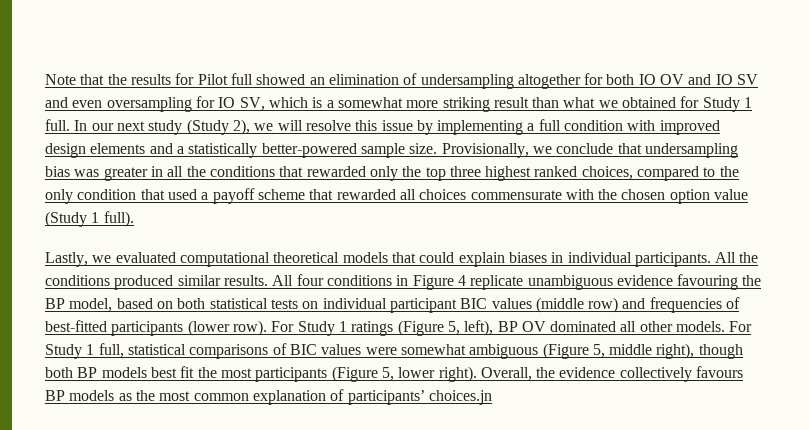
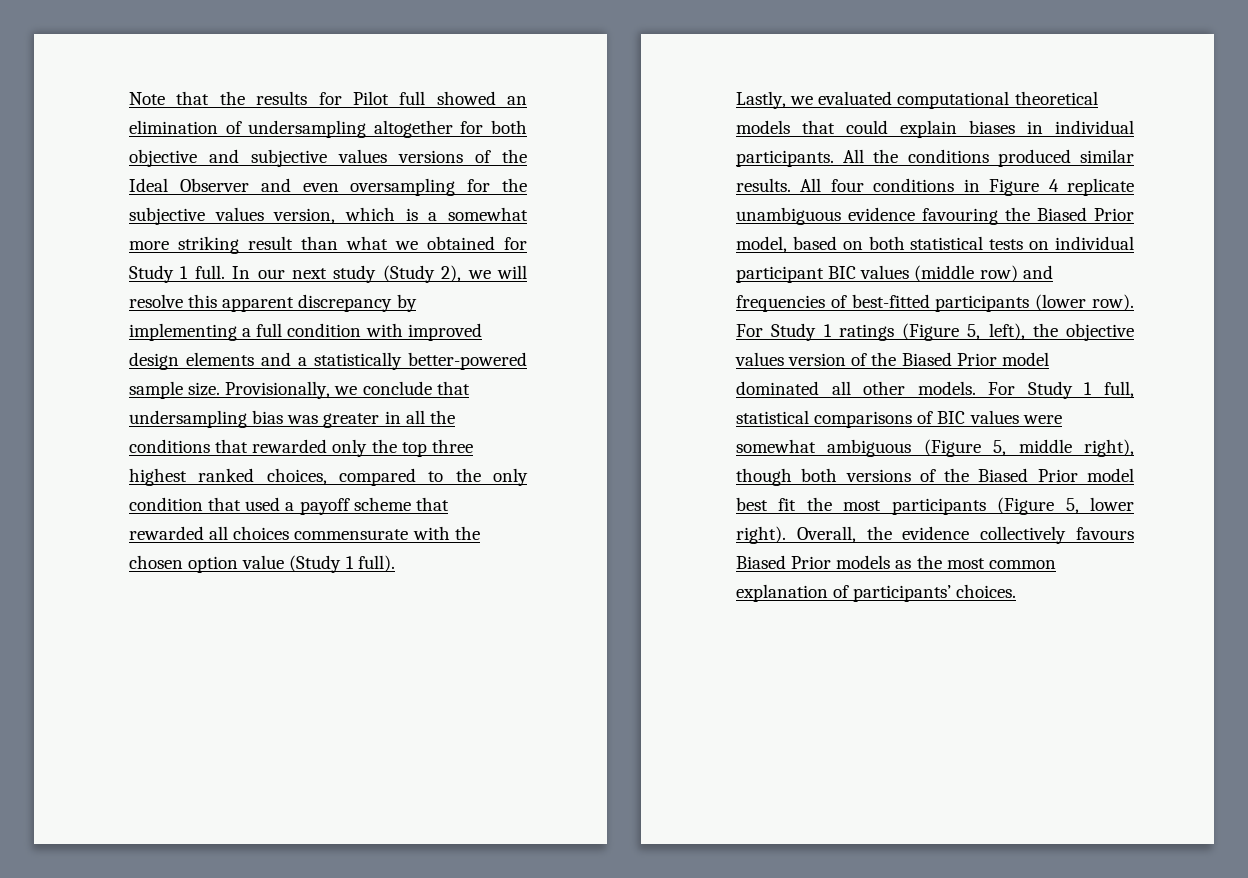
- Note that the results for Pilot full showed an elimination of undersampling altogether for both IO OV and IO SV and even oversampling for IO SV, which is a somewhat more striking result than what we obtained for Study 1 full.
+ Note that the results for Pilot full showed an elimination of undersampling altogether for both objective and subjective values versions of the Ideal Observer and even oversampling for the subjective values version, which is a somewhat more striking result than what we obtained for Study 1 full.
- In our next study (Study 2), we will resolve this issue by implementing a full condition with improved design elements and a statistically better-powered sample size.
+ In our next study (Study 2), we will resolve this apparent discrepancy by implementing a full condition with improved design elements and a statistically better-powered sample size.
- All four conditions in Figure 4 replicate unambiguous evidence favouring the BP model, based on both statistical tests on individual participant BIC values (middle row) and frequencies of best-fitted participants (lower row).
+ All four conditions in Figure 4 replicate unambiguous evidence favouring the Biased Prior model, based on both statistical tests on individual participant BIC values (middle row) and frequencies of best-fitted participants (lower row).
- For Study 1 ratings (Figure 5, left), BP OV dominated all other models.
+ For Study 1 ratings (Figure 5, left), the objective values version of the Biased Prior model dominated all other models.
- For Study 1 full, statistical comparisons of BIC values were somewhat ambiguous (Figure 5, middle right), though both BP models best fit the most participants (Figure 5, lower right).
+ For Study 1 full, statistical comparisons of BIC values were somewhat ambiguous (Figure 5, middle right), though both versions of the Biased Prior model best fit the most participants (Figure 5, lower right).
- Overall, the evidence collectively favours BP models as the most common explanation of participants’ choices.jn
+ Overall, the evidence collectively favours Biased Prior models as the most common explanation of participants’ choices.

